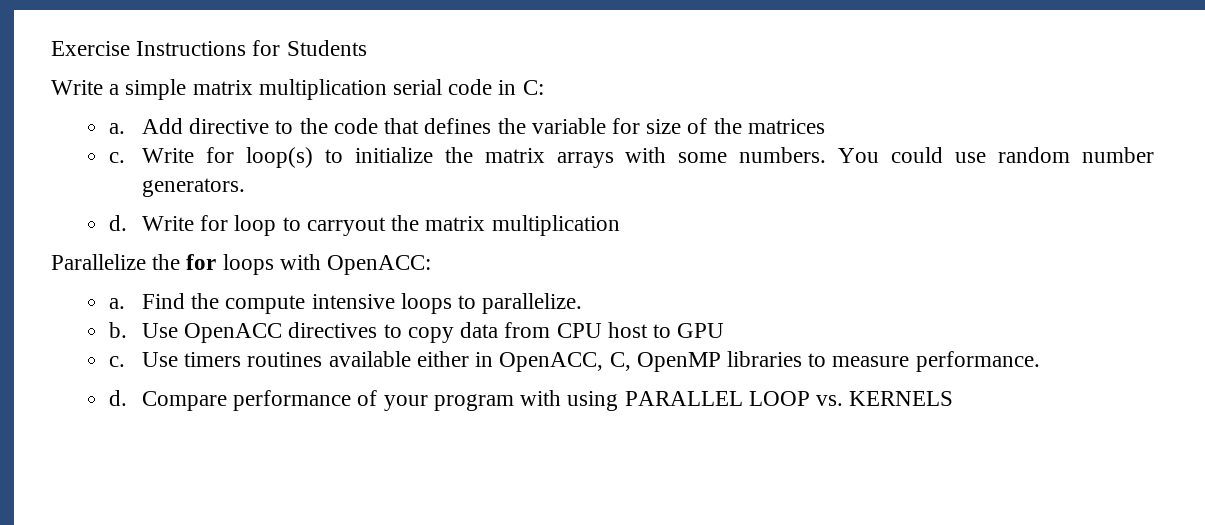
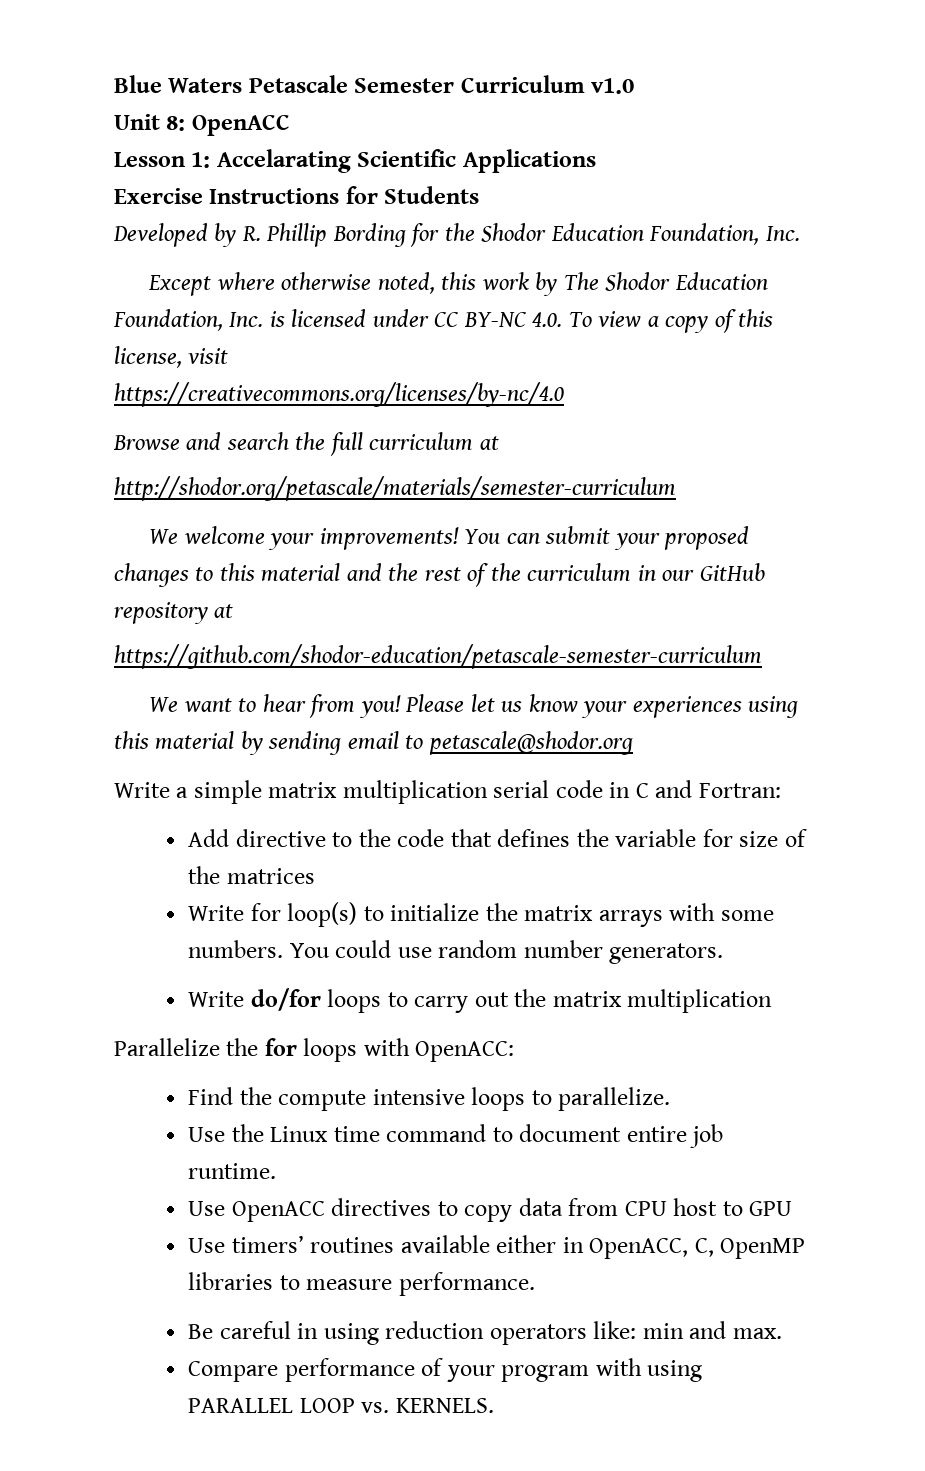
+ Blue Waters Petascale Semester Curriculum v1.0
+ Unit 8: OpenACC
+ Lesson 1: Accelarating Scientific Applications
  Exercise Instructions for Students
+ Developed by R. Phillip Bording for the Shodor Education Foundation, Inc.
+ Except where otherwise noted, this work by The Shodor Education Foundation, Inc. is licensed under CC BY-NC 4.0. To view a copy of this license, visit
+ https://creativecommons.org/licenses/by-nc/4.0
+ Browse and search the full curriculum at
+ http://shodor.org/petascale/materials/semester-curriculum
+ We welcome your improvements! You can submit your proposed changes to this material and the rest of the curriculum in our GitHub repository at
+ https://github.com/shodor-education/petascale-semester-curriculum
+ We want to hear from you! Please let us know your experiences using this material by sending email to petascale@shodor.org
- Write a simple matrix multiplication serial code in C:
- a. Add directive to the code that defines the variable for size of the matrices
- c. Write for loop(s) to initialize the matrix arrays with some numbers.
+ Write a simple matrix multiplication serial code in C and Fortran:
+ Add directive to the code that defines the variable for size of the matrices
+ Write for loop(s) to initialize the matrix arrays with some numbers.
- d. Write for loop to carryout the matrix multiplication
+ Write do/for loops to carry out the matrix multiplication
  Parallelize the for loops with OpenACC:
- a. Find the compute intensive loops to parallelize.
+ Find the compute intensive loops to parallelize.
- b. Use OpenACC directives to copy data from CPU host to GPU
+ Use the Linux time command to document entire job runtime.
+ Use OpenACC directives to copy data from CPU host to GPU
- c. Use timers routines available either in OpenACC, C, OpenMP libraries to measure performance.
+ Use timers’ routines available either in OpenACC, C, OpenMP libraries to measure performance.
- d. Compare performance of your program with using PARALLEL LOOP vs. KERNELS
+ Be careful in using reduction operators like: min and max.
+ Compare performance of your program with using PARALLEL LOOP vs. KERNELS.

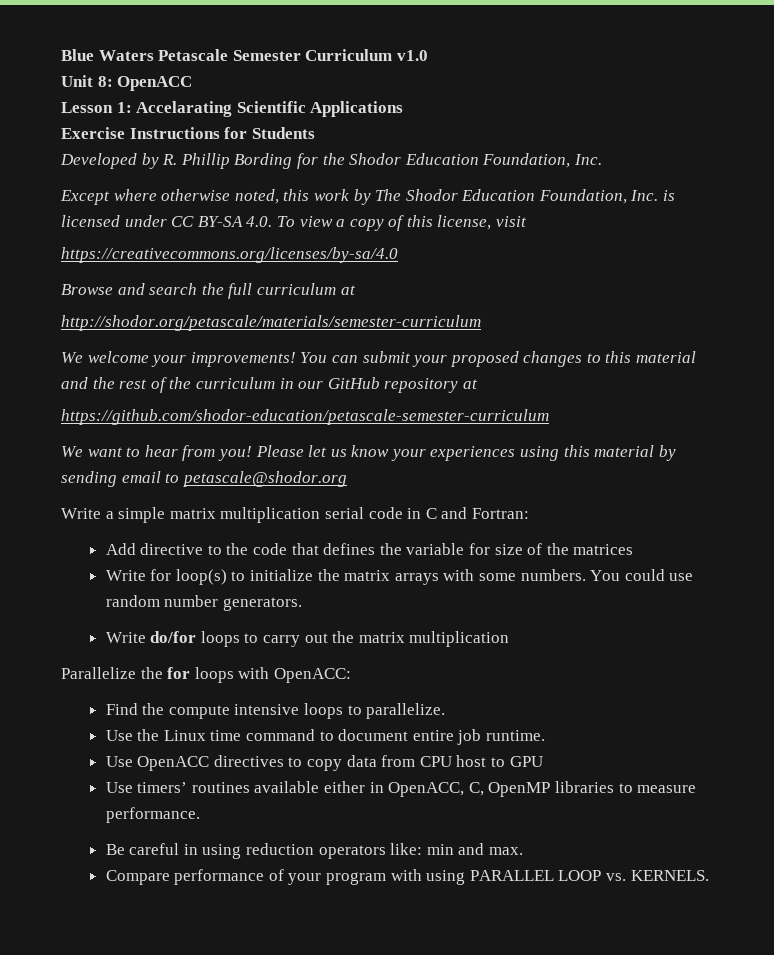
- Except where otherwise noted, this work by The Shodor Education Foundation, Inc. is licensed under CC BY-NC 4.0. To view a copy of this license, visit
+ Except where otherwise noted, this work by The Shodor Education Foundation, Inc. is licensed under CC BY-SA 4.0. To view a copy of this license, visit
- https://creativecommons.org/licenses/by-nc/4.0
+ https://creativecommons.org/licenses/by-sa/4.0

